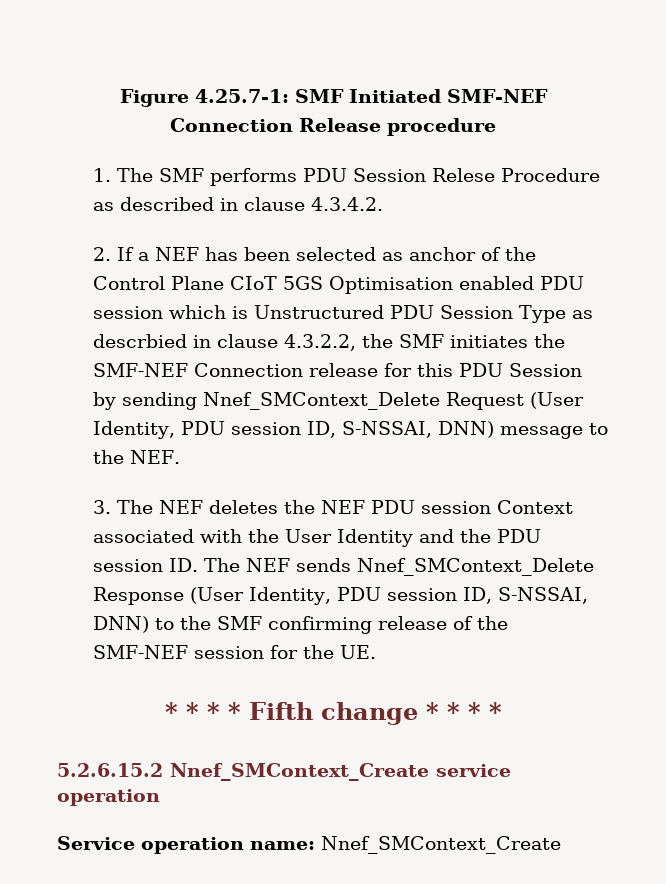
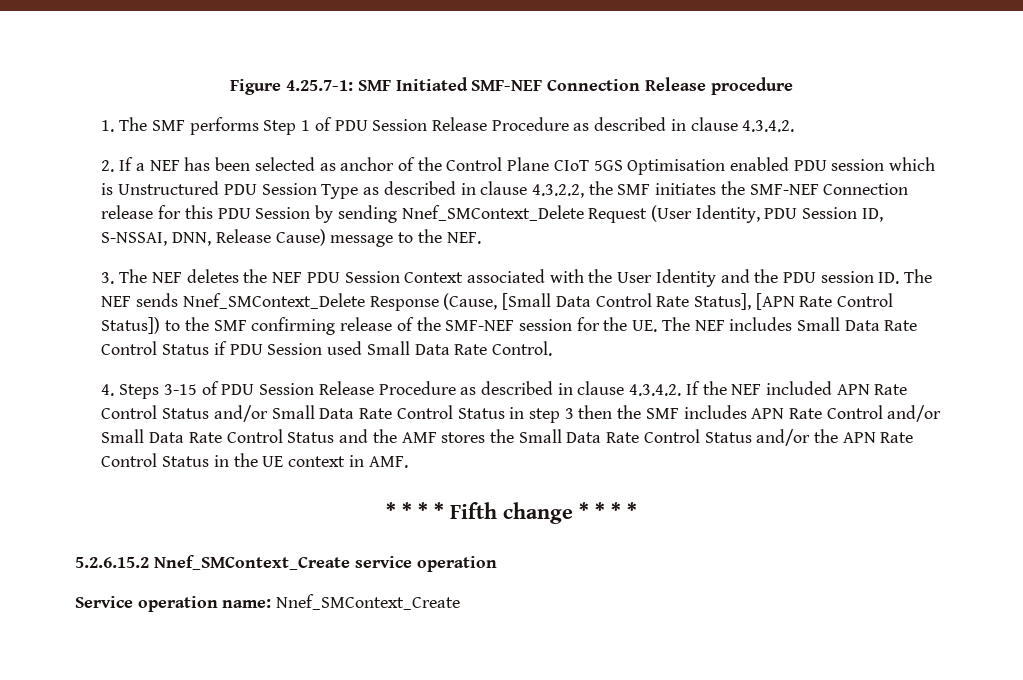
- 1. The SMF performs PDU Session Relese Procedure as described in clause 4.3.4.2.
+ 1. The SMF performs Step 1 of PDU Session Release Procedure as described in clause 4.3.4.2.
- 2. If a NEF has been selected as anchor of the Control Plane CIoT 5GS Optimisation enabled PDU session which is Unstructured PDU Session Type as descrbied in clause 4.3.2.2, the SMF initiates the SMF-NEF Connection release for this PDU Session by sending Nnef_SMContext_Delete Request (User Identity, PDU session ID, S-NSSAI, DNN) message to the NEF.
+ 2. If a NEF has been selected as anchor of the Control Plane CIoT 5GS Optimisation enabled PDU session which is Unstructured PDU Session Type as described in clause 4.3.2.2, the SMF initiates the SMF-NEF Connection release for this PDU Session by sending Nnef_SMContext_Delete Request (User Identity, PDU Session ID, S-NSSAI, DNN, Release Cause) message to the NEF.
- 3. The NEF deletes the NEF PDU session Context associated with the User Identity and the PDU session ID. The NEF sends Nnef_SMContext_Delete Response (User Identity, PDU session ID, S-NSSAI, DNN) to the SMF confirming release of the SMF-NEF session for the UE.
+ 3. The NEF deletes the NEF PDU Session Context associated with the User Identity and the PDU session ID. The NEF sends Nnef_SMContext_Delete Response (Cause, [Small Data Control Rate Status], [APN Rate Control Status]) to the SMF confirming release of the SMF-NEF session for the UE. The NEF includes Small Data Rate Control Status if PDU Session used Small Data Rate Control.
+ 4. Steps 3-15 of PDU Session Release Procedure as described in clause 4.3.4.2. If the NEF included APN Rate Control Status and/or Small Data Rate Control Status in step 3 then the SMF includes APN Rate Control and/or Small Data Rate Control Status and the AMF stores the Small Data Rate Control Status and/or the APN Rate Control Status in the UE context in AMF.

